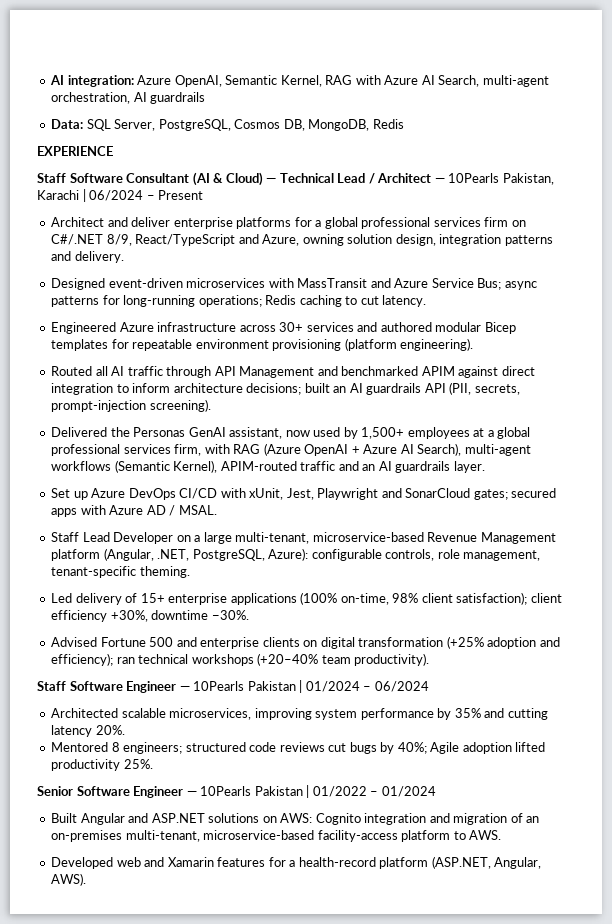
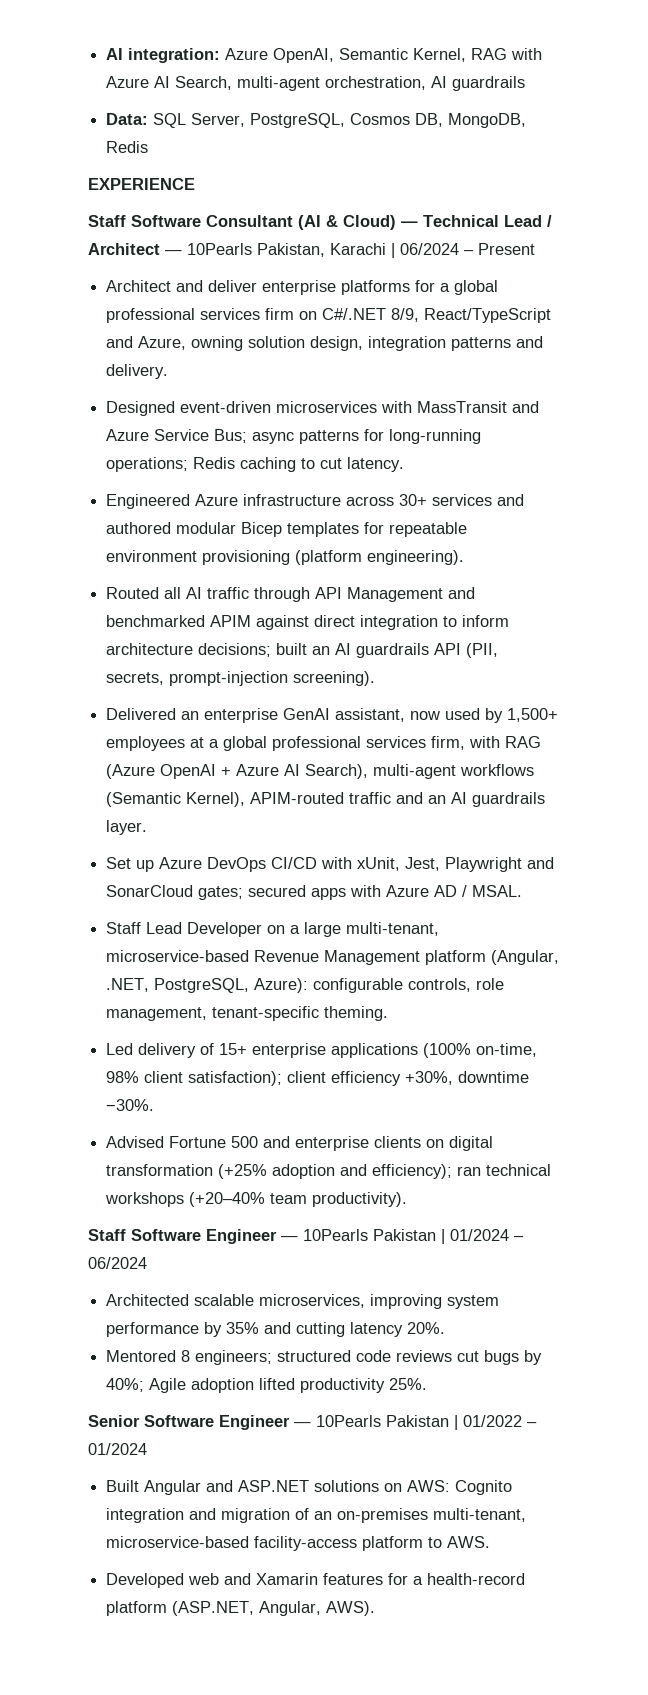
- Delivered the Personas GenAI assistant, now used by 1,500+ employees at a global professional services firm, with RAG (Azure OpenAI + Azure AI Search), multi-agent workflows (Semantic Kernel), APIM-routed traffic and an AI guardrails layer.
+ Delivered an enterprise GenAI assistant, now used by 1,500+ employees at a global professional services firm, with RAG (Azure OpenAI + Azure AI Search), multi-agent workflows (Semantic Kernel), APIM-routed traffic and an AI guardrails layer.

